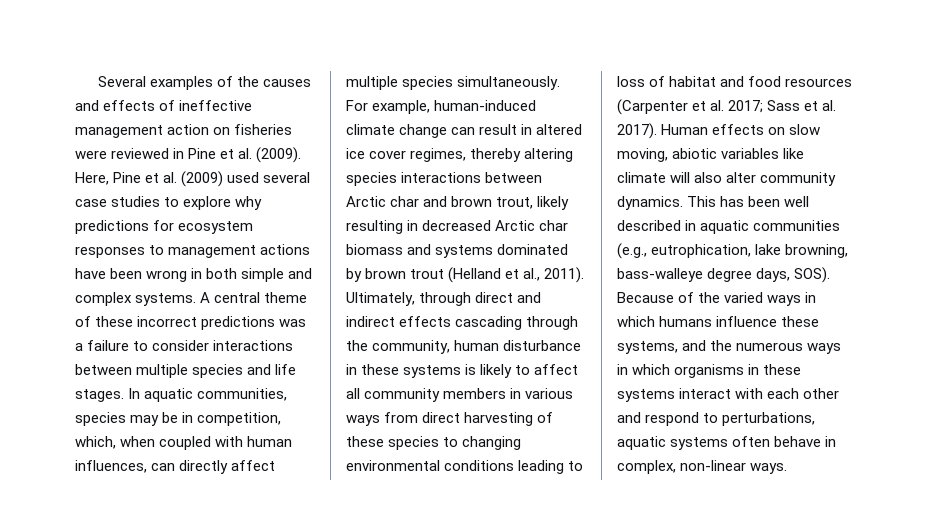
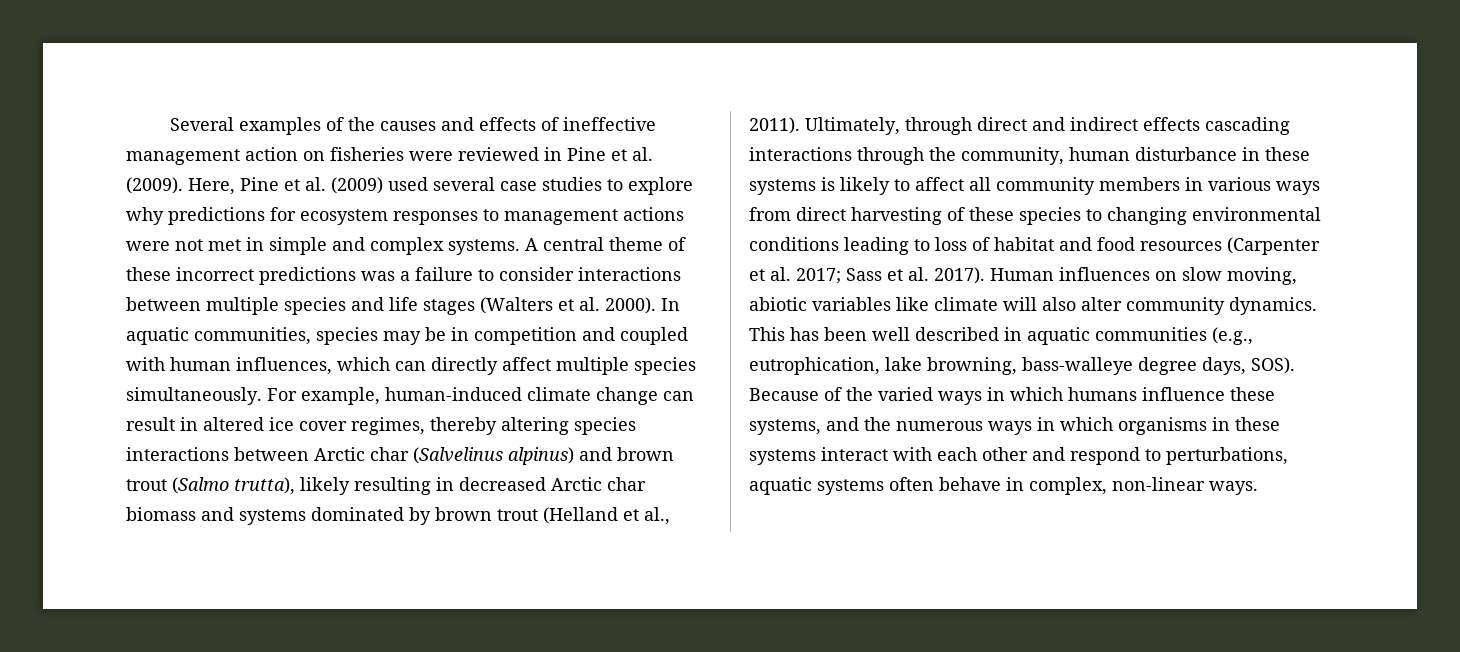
- Here, Pine et al. (2009) used several case studies to explore why predictions for ecosystem responses to management actions have been wrong in both simple and complex systems.
+ Here, Pine et al. (2009) used several case studies to explore why predictions for ecosystem responses to management actions were not met in simple and complex systems.
- A central theme of these incorrect predictions was a failure to consider interactions between multiple species and life stages.
+ A central theme of these incorrect predictions was a failure to consider interactions between multiple species and life stages (Walters et al. 2000).
- In aquatic communities, species may be in competition, which, when coupled with human influences, can directly affect multiple species simultaneously.
+ In aquatic communities, species may be in competition and coupled with human influences, which can directly affect multiple species simultaneously.
- For example, human-induced climate change can result in altered ice cover regimes, thereby altering species interactions between Arctic char and brown trout, likely resulting in decreased Arctic char biomass and systems dominated by brown trout (Helland et al., 2011).
+ For example, human-induced climate change can result in altered ice cover regimes, thereby altering species interactions between Arctic char (Salvelinus alpinus) and brown trout (Salmo trutta), likely resulting in decreased Arctic char biomass and systems dominated by brown trout (Helland et al., 2011).
- Ultimately, through direct and indirect effects cascading through the community, human disturbance in these systems is likely to affect all community members in various ways from direct harvesting of these species to changing environmental conditions leading to loss of habitat and food resources (Carpenter et al. 2017; Sass et al. 2017).
+ Ultimately, through direct and indirect effects cascading interactions through the community, human disturbance in these systems is likely to affect all community members in various ways from direct harvesting of these species to changing environmental conditions leading to loss of habitat and food resources (Carpenter et al. 2017; Sass et al. 2017).
- Human effects on slow moving, abiotic variables like climate will also alter community dynamics.
+ Human influences on slow moving, abiotic variables like climate will also alter community dynamics.

